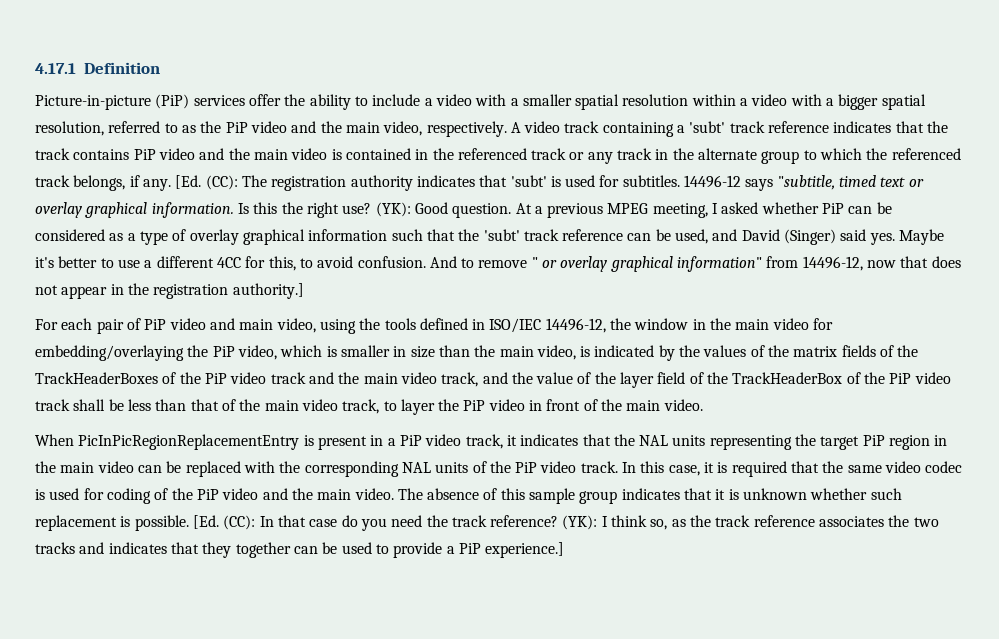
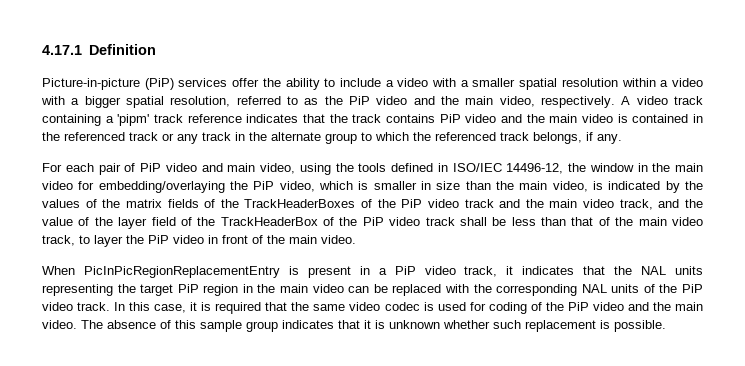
- A video track containing a 'subt' track reference indicates that the track contains PiP video and the main video is contained in the referenced track or any track in the alternate group to which the referenced track belongs, if any. [Ed. (CC): The registration authority indicates that 'subt' is used for subtitles. 14496-12 says "subtitle, timed text or overlay graphical information. Is this the right use? (YK): Good question. At a previous MPEG meeting, I asked whether PiP can be considered as a type of overlay graphical information such that the 'subt' track reference can be used, and David (Singer) said yes. Maybe it's better to use a different 4CC for this, to avoid confusion. And to remove " or overlay graphical information" from 14496-12, now that does not appear in the registration authority.]
+ A video track containing a 'pipm' track reference indicates that the track contains PiP video and the main video is contained in the referenced track or any track in the alternate group to which the referenced track belongs, if any.
- [Ed. (CC): In that case do you need the track reference? (YK): I think so, as the track reference associates the two tracks and indicates that they together can be used to provide a PiP experience.]

